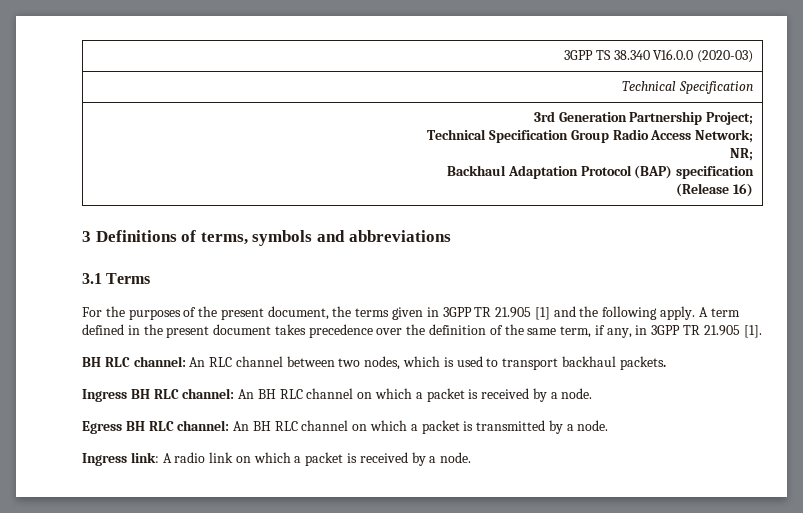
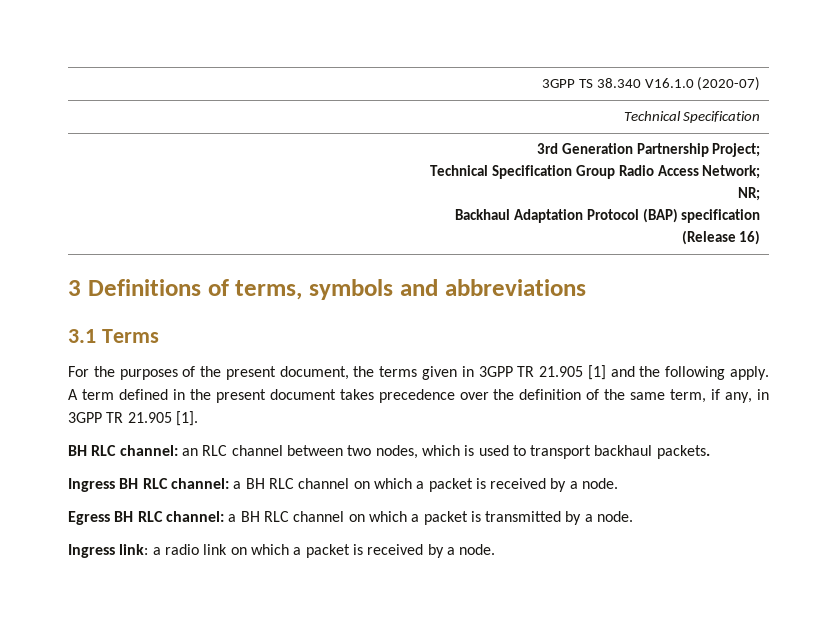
- 3GPP TS 38.340 V16.0.0 (2020-03)
+ 3GPP TS 38.340 V16.1.0 (2020-07)
- BH RLC channel: An RLC channel between two nodes, which is used to transport backhaul packets.
+ BH RLC channel: an RLC channel between two nodes, which is used to transport backhaul packets.
- Ingress BH RLC channel: An BH RLC channel on which a packet is received by a node.
+ Ingress BH RLC channel: a BH RLC channel on which a packet is received by a node.
- Egress BH RLC channel: An BH RLC channel on which a packet is transmitted by a node.
+ Egress BH RLC channel: a BH RLC channel on which a packet is transmitted by a node.
- Ingress link: A radio link on which a packet is received by a node.
+ Ingress link: a radio link on which a packet is received by a node.

